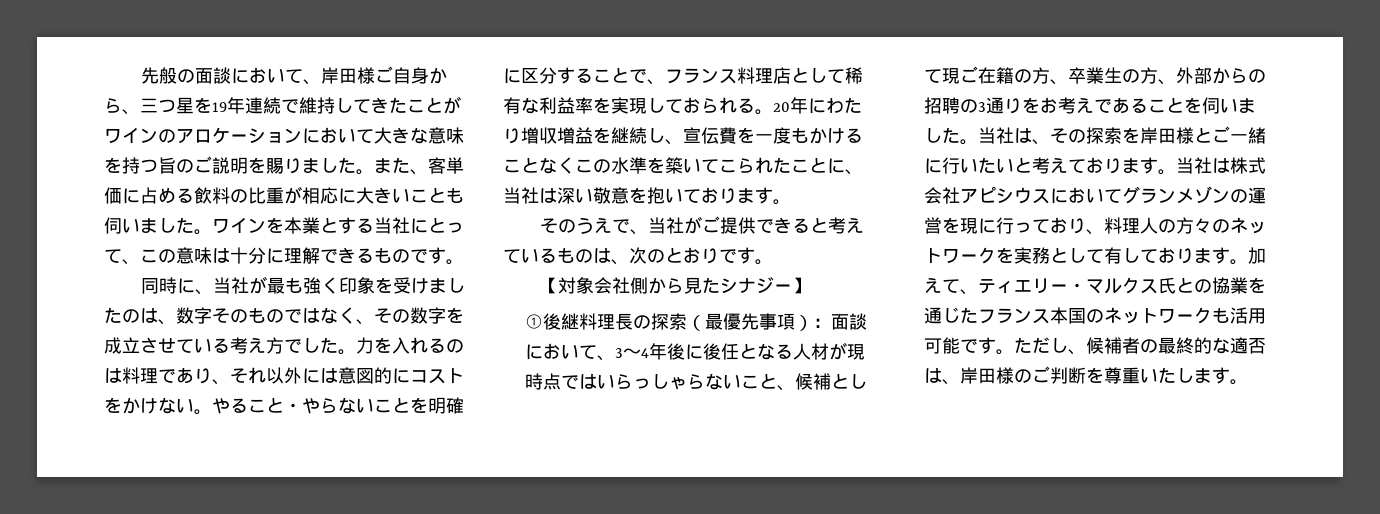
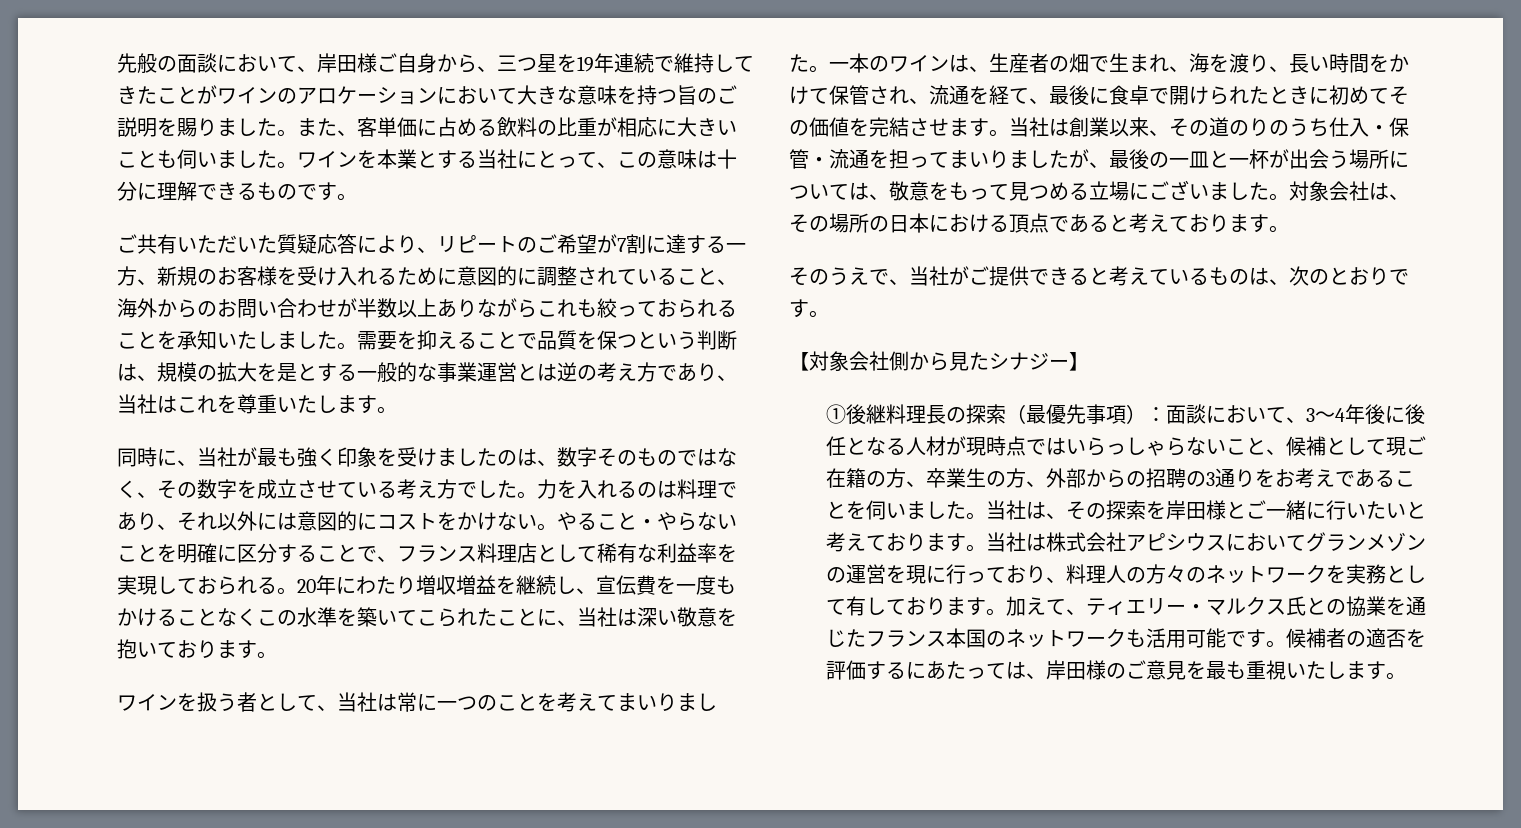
+ ご共有いただいた質疑応答により、リピートのご希望が7割に達する一方、新規のお客様を受け入れるために意図的に調整されていること、海外からのお問い合わせが半数以上ありながらこれも絞っておられることを承知いたしました。需要を抑えることで品質を保つという判断は、規模の拡大を是とする一般的な事業運営とは逆の考え方であり、当社はこれを尊重いたします。
+ ワインを扱う者として、当社は常に一つのことを考えてまいりました。一本のワインは、生産者の畑で生まれ、海を渡り、長い時間をかけて保管され、流通を経て、最後に食卓で開けられたときに初めてその価値を完結させます。当社は創業以来、その道のりのうち仕入・保管・流通を担ってまいりましたが、最後の一皿と一杯が出会う場所については、敬意をもって見つめる立場にございました。対象会社は、その場所の日本における頂点であると考えております。
- ただし、候補者の最終的な適否は、岸田様のご判断を尊重いたします。
+ 候補者の適否を評価するにあたっては、岸田様のご意見を最も重視いたします。

